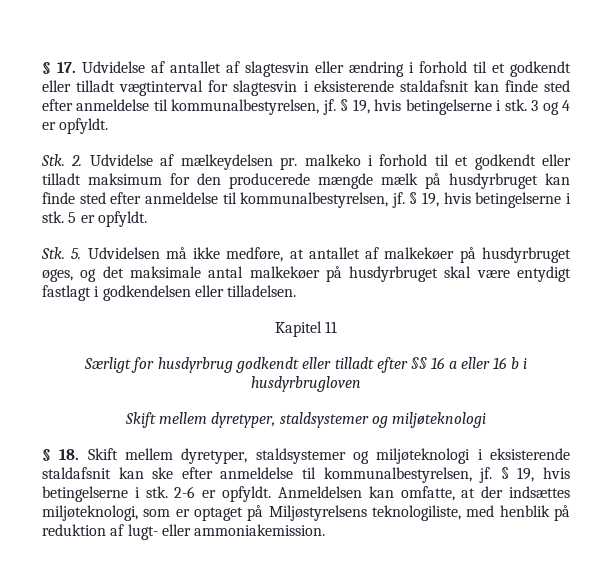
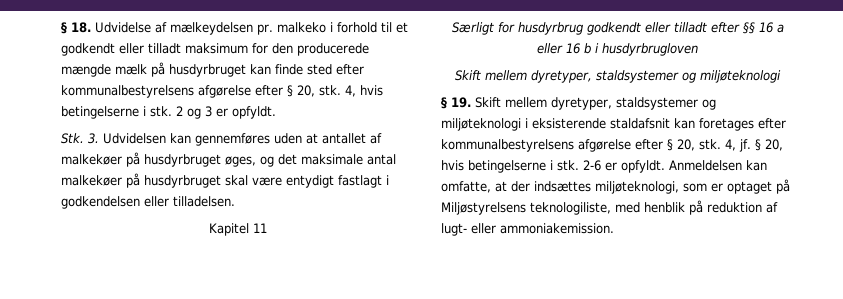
- § 17. Udvidelse af antallet af slagtesvin eller ændring i forhold til et godkendt eller tilladt vægtinterval for slagtesvin i eksisterende staldafsnit kan finde sted efter anmeldelse til kommunalbestyrelsen, jf. § 19, hvis betingelserne i stk. 3 og 4 er opfyldt.
- Stk. 2. Udvidelse af mælkeydelsen pr. malkeko i forhold til et godkendt eller tilladt maksimum for den producerede mængde mælk på husdyrbruget kan finde sted efter anmeldelse til kommunalbestyrelsen, jf. § 19, hvis betingelserne i stk. 5 er opfyldt.
- Stk. 5. Udvidelsen må ikke medføre, at antallet af malkekøer på husdyrbruget øges, og det maksimale antal malkekøer på husdyrbruget skal være entydigt fastlagt i godkendelsen eller tilladelsen.
+ § 18. Udvidelse af mælkeydelsen pr. malkeko i forhold til et godkendt eller tilladt maksimum for den producerede mængde mælk på husdyrbruget kan finde sted efter kommunalbestyrelsens afgørelse efter § 20, stk. 4, hvis betingelserne i stk. 2 og 3 er opfyldt.
+ Stk. 3. Udvidelsen kan gennemføres uden at antallet af malkekøer på husdyrbruget øges, og det maksimale antal malkekøer på husdyrbruget skal være entydigt fastlagt i godkendelsen eller tilladelsen.
- § 18. Skift mellem dyretyper, staldsystemer og miljøteknologi i eksisterende staldafsnit kan ske efter anmeldelse til kommunalbestyrelsen, jf. § 19, hvis betingelserne i stk.
+ § 19. Skift mellem dyretyper, staldsystemer og miljøteknologi i eksisterende staldafsnit kan foretages efter kommunalbestyrelsens afgørelse efter § 20, stk. 4, jf. § 20, hvis betingelserne i stk.

